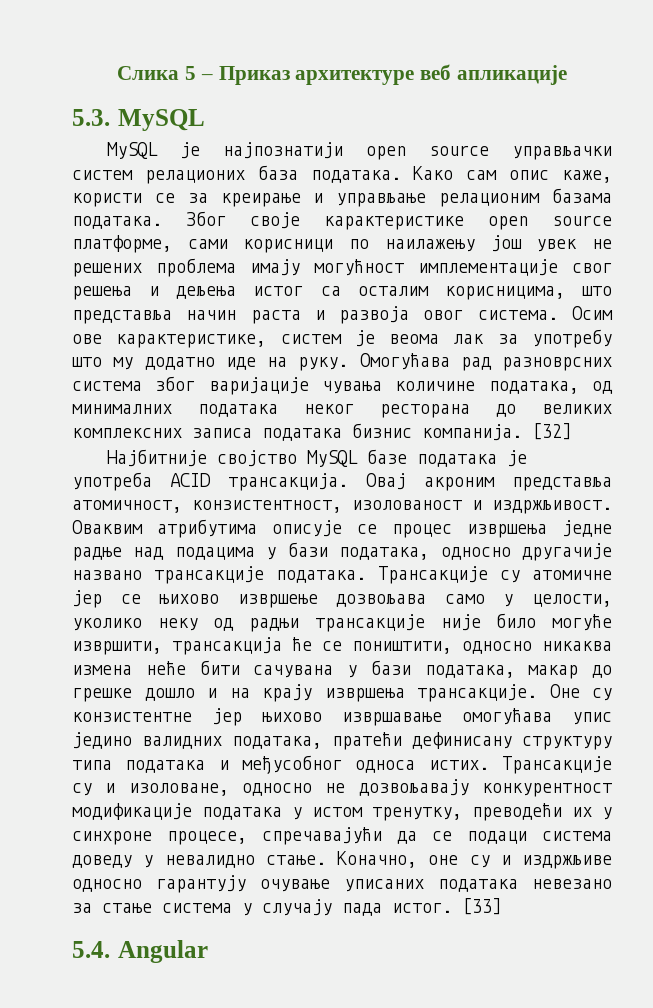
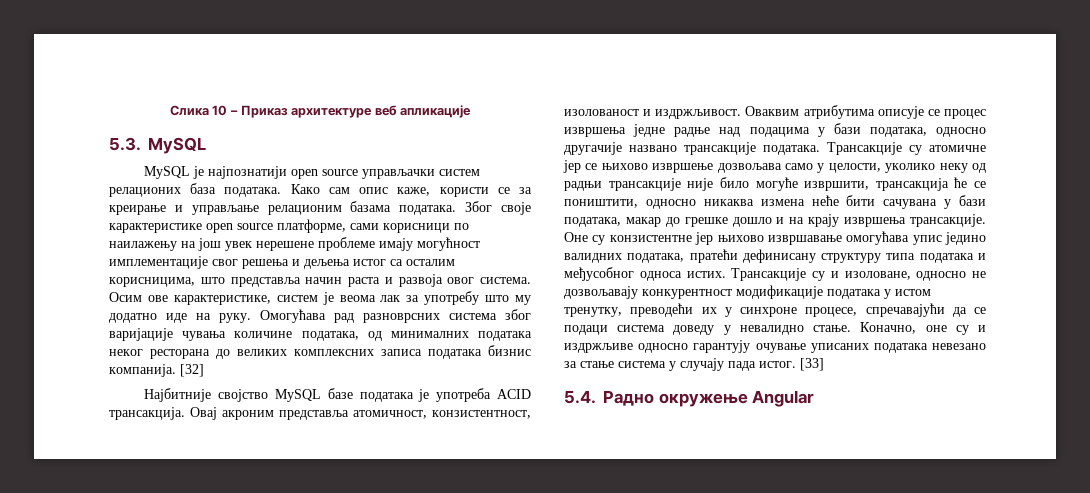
- Слика 5 – Приказ архитектуре веб апликације
+ Слика 10 – Приказ архитектуре веб апликације
- Због своје карактеристике open source платформе, сами корисници по наилажењу још увек не решених проблема имају могућност имплементације свог решења и дељења истог са осталим корисницима, што представља начин раста и развоја овог система.
+ Због своје карактеристике open source платформе, сами корисници по наилажењу на још увек нерешене проблеме имају могућност имплементације свог решења и дељења истог са осталим корисницима, што представља начин раста и развоја овог система.
- 5.4. Angular
+ 5.4. Радно окружење Angular

